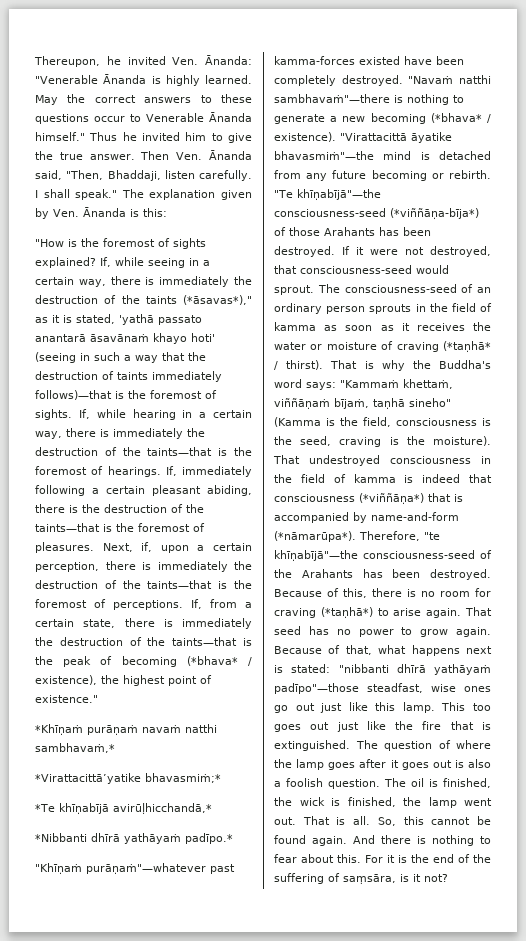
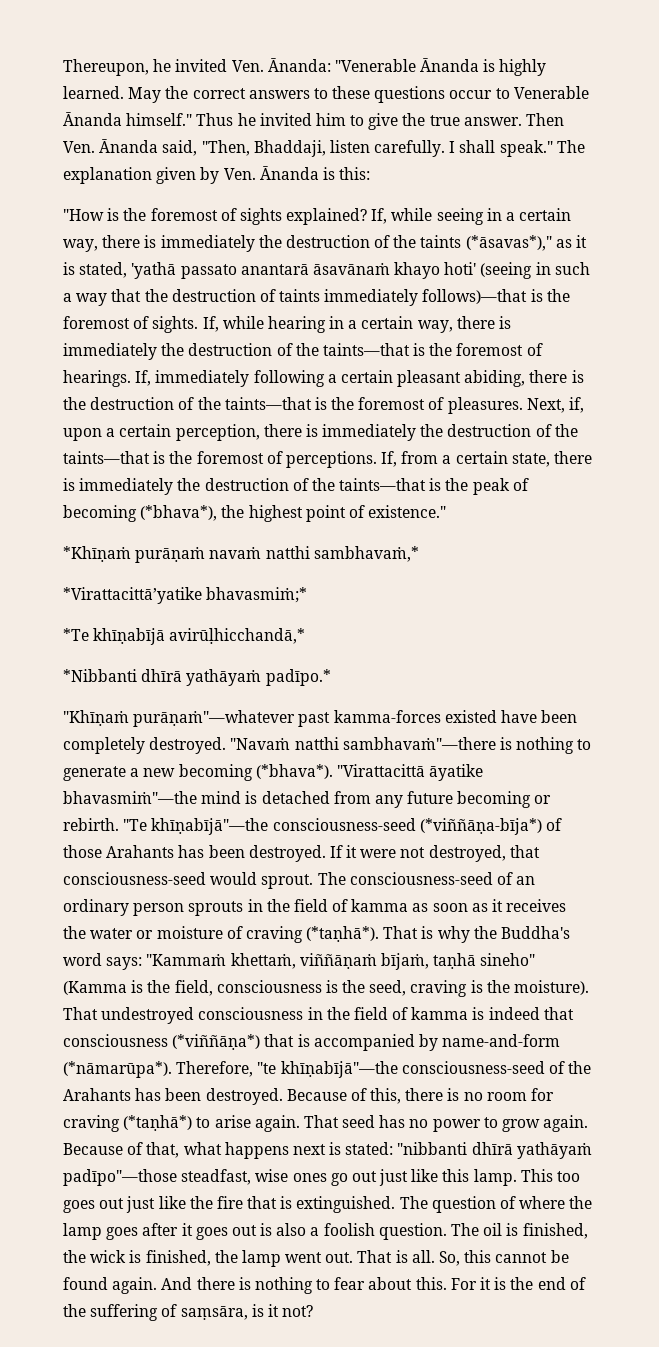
- If, from a certain state, there is immediately the destruction of the taints—that is the peak of becoming (*bhava* / existence), the highest point of existence."
+ If, from a certain state, there is immediately the destruction of the taints—that is the peak of becoming (*bhava*), the highest point of existence."
- "Navaṁ natthi sambhavaṁ"—there is nothing to generate a new becoming (*bhava* / existence).
+ "Navaṁ natthi sambhavaṁ"—there is nothing to generate a new becoming (*bhava*).
- The consciousness-seed of an ordinary person sprouts in the field of kamma as soon as it receives the water or moisture of craving (*taṇhā* / thirst).
+ The consciousness-seed of an ordinary person sprouts in the field of kamma as soon as it receives the water or moisture of craving (*taṇhā*).

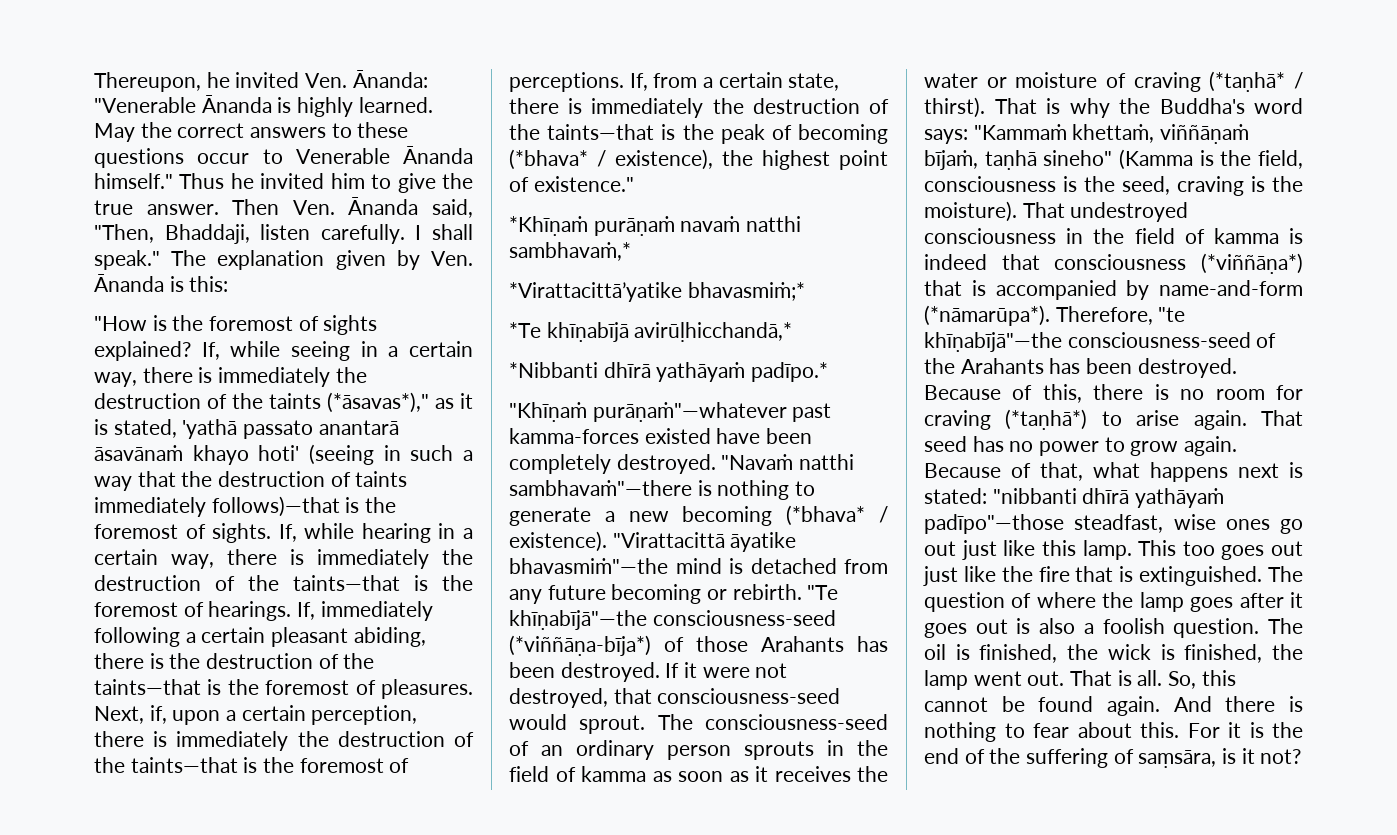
- If, from a certain state, there is immediately the destruction of the taints—that is the peak of becoming (*bhava*), the highest point of existence."
+ If, from a certain state, there is immediately the destruction of the taints—that is the peak of becoming (*bhava* / existence), the highest point of existence."
- "Navaṁ natthi sambhavaṁ"—there is nothing to generate a new becoming (*bhava*).
+ "Navaṁ natthi sambhavaṁ"—there is nothing to generate a new becoming (*bhava* / existence).
- The consciousness-seed of an ordinary person sprouts in the field of kamma as soon as it receives the water or moisture of craving (*taṇhā*).
+ The consciousness-seed of an ordinary person sprouts in the field of kamma as soon as it receives the water or moisture of craving (*taṇhā* / thirst).

